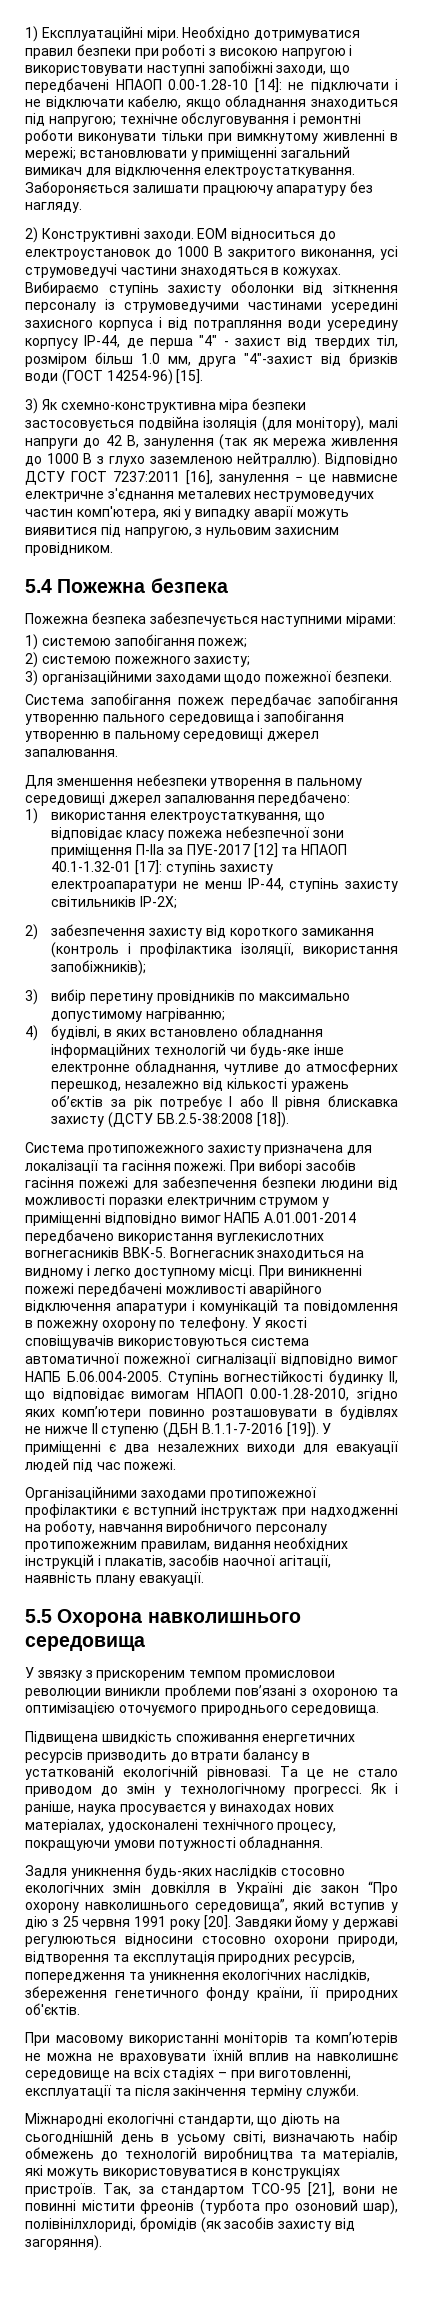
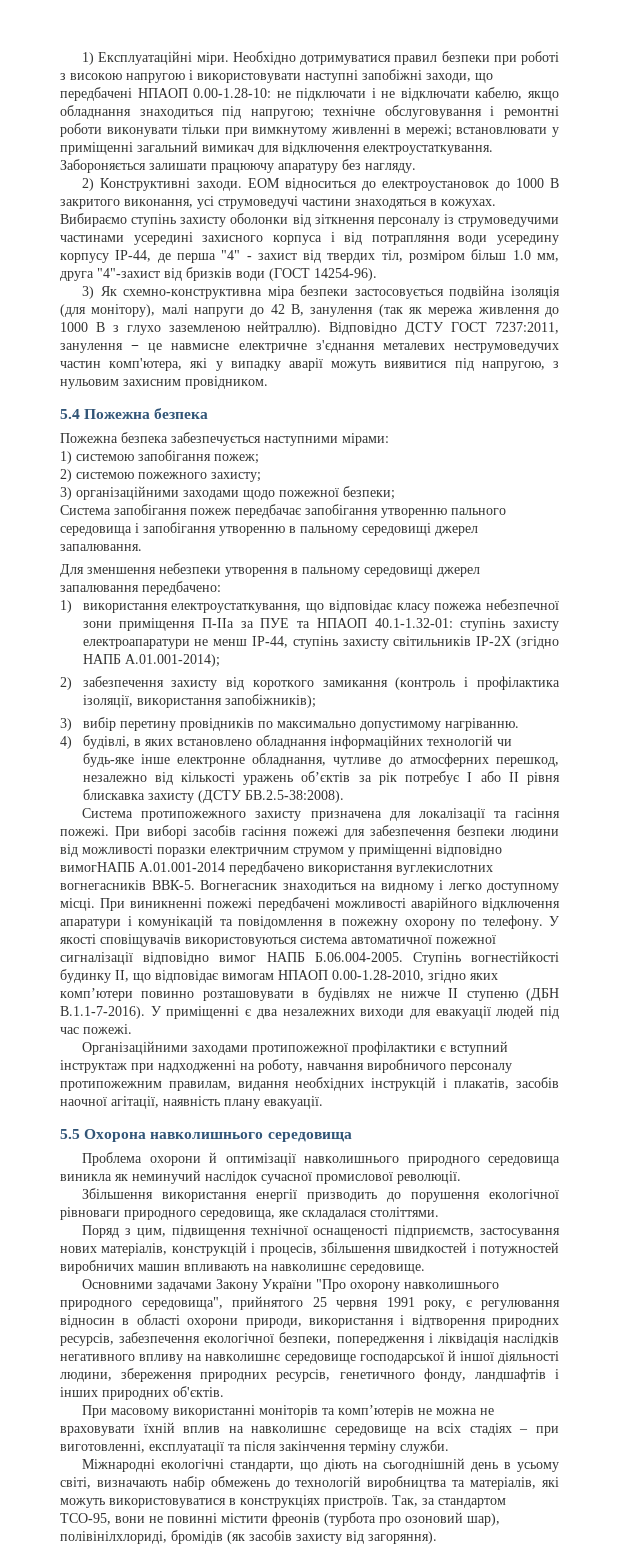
- Необхідно дотримуватися правил безпеки при роботі з високою напругою і використовувати наступні запобіжні заходи, що передбачені НПАОП 0.00-1.28-10 [14]: не підключати і не відключати кабелю, якщо обладнання знаходиться під напругою; технічне обслуговування і ремонтні роботи виконувати тільки при вимкнутому живленні в мережі; встановлювати у приміщенні загальний вимикач для відключення електроустаткування.
+ Необхідно дотримуватися правил безпеки при роботі з високою напругою і використовувати наступні запобіжні заходи, що передбачені НПАОП 0.00-1.28-10: не підключати і не відключати кабелю, якщо обладнання знаходиться під напругою; технічне обслуговування і ремонтні роботи виконувати тільки при вимкнутому живленні в мережі; встановлювати у приміщенні загальний вимикач для відключення електроустаткування.
- Вибираємо ступінь захисту оболонки від зіткнення персоналу із струмоведучими частинами усередині захисного корпуса і від потрапляння води усередину корпусу ІP-44, де перша "4" - захист від твердих тіл, розміром більш 1.0 мм, друга "4"-захист від бризків води (ГОСТ 14254-96) [15].
+ Вибираємо ступінь захисту оболонки від зіткнення персоналу із струмоведучими частинами усередині захисного корпуса і від потрапляння води усередину корпусу ІP-44, де перша "4" - захист від твердих тіл, розміром більш 1.0 мм, друга "4"-захист від бризків води (ГОСТ 14254-96).
- Відповідно ДСТУ ГОСТ 7237:2011 [16], занулення − це навмисне електричне з'єднання металевих неструмоведучих частин комп'ютера, які у випадку аварії можуть виявитися під напругою, з нульовим захисним провідником.
+ Відповідно ДСТУ ГОСТ 7237:2011, занулення − це навмисне електричне з'єднання металевих неструмоведучих частин комп'ютера, які у випадку аварії можуть виявитися під напругою, з нульовим захисним провідником.
- 3) організаційними заходами щодо пожежної безпеки.
+ 3) організаційними заходами щодо пожежної безпеки;
- 1) використання електроустаткування, що відповідає класу пожежа небезпечної зони приміщення П-ІІа за ПУЕ-2017 [12] та НПАОП 40.1-1.32-01 [17]: ступінь захисту електроапаратури не менш ІP-44, ступінь захисту світильників ІР-2Х;
+ 1) використання електроустаткування, що відповідає класу пожежа небезпечної зони приміщення П-ІІа за ПУЕ та НПАОП 40.1-1.32-01: ступінь захисту електроапаратури не менш ІP-44, ступінь захисту світильників ІР-2Х (згідно НАПБ А.01.001-2014);
- 3) вибір перетину провідників по максимально допустимому нагріванню;
+ 3) вибір перетину провідників по максимально допустимому нагріванню.
- 4) будівлі, в яких встановлено обладнання інформаційних технологій чи будь-яке інше електронне обладнання, чутливе до атмосферних перешкод, незалежно від кількості уражень об’єктів за рік потребує І або ІІ рівня блискавка захисту (ДСТУ БВ.2.5-38:2008 [18]).
+ 4) будівлі, в яких встановлено обладнання інформаційних технологій чи будь-яке інше електронне обладнання, чутливе до атмосферних перешкод, незалежно від кількості уражень об’єктів за рік потребує І або ІІ рівня блискавка захисту (ДСТУ БВ.2.5-38:2008).
- При виборі засобів гасіння пожежі для забезпечення безпеки людини від можливості поразки електричним струмом у приміщенні відповідно вимог НАПБ А.01.001-2014 передбачено використання вуглекислотних вогнегасникiв ВВК-5.
+ При виборі засобів гасіння пожежі для забезпечення безпеки людини від можливості поразки електричним струмом у приміщенні відповідно вимогНАПБ А.01.001-2014 передбачено використання вуглекислотних вогнегасникiв ВВК-5.
- У якості сповіщувачів використовуються система автоматичної пожежної сигналізації відповідно вимог НАПБ Б.06.004-2005. Ступінь вогнестійкості будинку ІІ, що відповідає вимогам НПАОП 0.00-1.28-2010, згідно яких комп’ютери повинно розташовувати в будівлях не нижче ІІ ступеню (ДБН В.1.1-7-2016 [19]). У приміщенні є два незалежних виходи для евакуації людей під час пожежі.
+ У якості сповіщувачів використовуються система автоматичної пожежної сигналізації відповідно вимог НАПБ Б.06.004-2005. Ступінь вогнестійкості будинку ІІ, що відповідає вимогам НПАОП 0.00-1.28-2010, згідно яких комп’ютери повинно розташовувати в будівлях не нижче ІІ ступеню (ДБН В.1.1-7-2016). У приміщенні є два незалежних виходи для евакуації людей під час пожежі.
- У звязку з прискореним темпом промисловои революции виникли проблеми пов’язанi з охороною та оптимiзацiєю оточуємого природнього середовища.
- Пiдвищена швидкiсть споживання енергетичних ресурсiв призводить до втрати балансу в устаткованiй екологiчнiй рiвновазi. Та це не стало приводом до змiн у технологiчному прогрессi. Як i ранiше, наука просуваєтся у винаходах нових матерiалах, удосконаленi технiчного процесу, покращуючи умови потужностi обладнання.
- Задля уникнення будь-яких наслiдкiв стосовно екологiчних змiн довкiлля в Українi дiє закон “Про охорону навколишнього середовища”, який вступив у дiю з 25 червня 1991 року [20]. Завдяки йому у державi регулюються вiдносини стосовно охорони природи, вiдтворення та експлутацiя природних ресурсiв, попередження та уникнення екологiчних наслiдкiв, збереження генетичного фонду країни, її природних об'єктів.
+ Проблема охорони й оптимізації навколишнього природного середовища виникла як неминучий наслідок сучасної промислової революції.
+ Збільшення використання енергії призводить до порушення екологічної рівноваги природного середовища, яке складалася століттями.
+ Поряд з цим, підвищення технічної оснащеності підприємств, застосування нових матеріалів, конструкцій і процесів, збільшення швидкостей і потужностей виробничих машин впливають на навколишнє середовище.
+ Основними задачами Закону України "Про охорону навколишнього природного середовища", прийнятого 25 червня 1991 року, є регулювання відносин в області охорони природи, використання і відтворення природних ресурсів, забезпечення екологічної безпеки, попередження і ліквідація наслідків негативного впливу на навколишнє середовище господарської й іншої діяльності людини, збереження природних ресурсів, генетичного фонду, ландшафтів і інших природних об'єктів.
- Так, за стандартом ТСО-95 [21], вони не повинні містити фреонів (турбота про озоновий шар), полівінілхлориді, бромідів (як засобів захисту від загоряння).
+ Так, за стандартом ТСО-95, вони не повинні містити фреонів (турбота про озоновий шар), полівінілхлориді, бромідів (як засобів захисту від загоряння).

